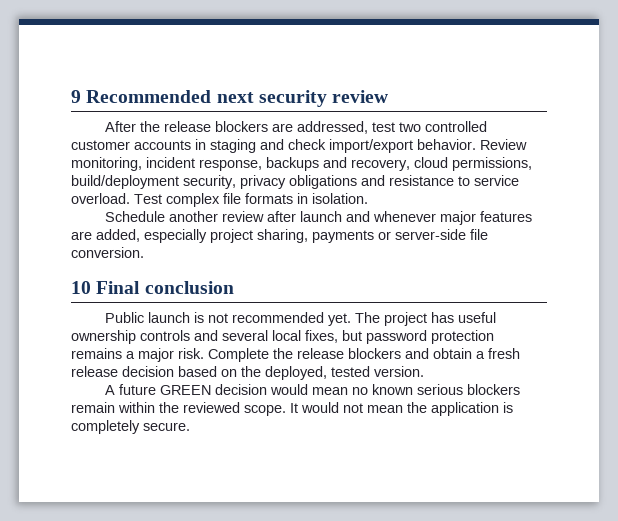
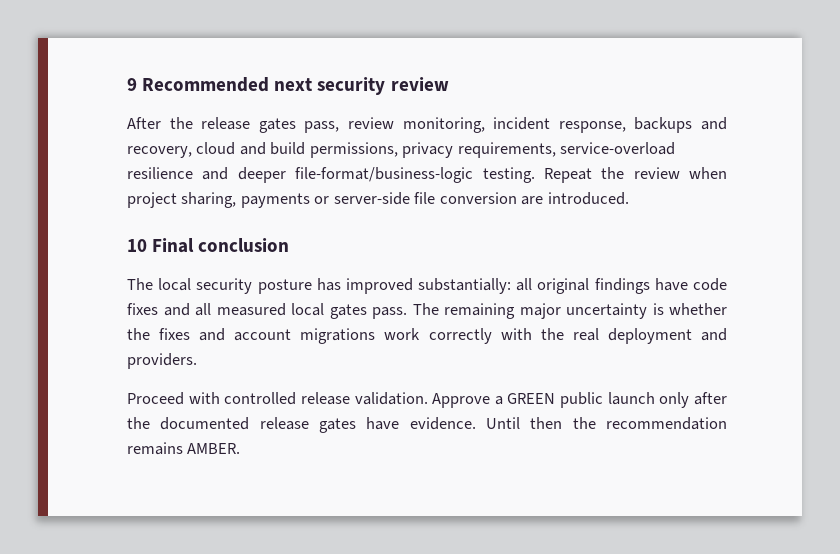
- After the release blockers are addressed, test two controlled customer accounts in staging and check import/export behavior. Review monitoring, incident response, backups and recovery, cloud permissions, build/deployment security, privacy obligations and resistance to service overload. Test complex file formats in isolation.
- Schedule another review after launch and whenever major features are added, especially project sharing, payments or server-side file conversion.
+ After the release gates pass, review monitoring, incident response, backups and recovery, cloud and build permissions, privacy requirements, service-overload resilience and deeper file-format/business-logic testing. Repeat the review when project sharing, payments or server-side file conversion are introduced.
- Public launch is not recommended yet. The project has useful ownership controls and several local fixes, but password protection remains a major risk. Complete the release blockers and obtain a fresh release decision based on the deployed, tested version.
- A future GREEN decision would mean no known serious blockers remain within the reviewed scope. It would not mean the application is completely secure.
+ The local security posture has improved substantially: all original findings have code fixes and all measured local gates pass. The remaining major uncertainty is whether the fixes and account migrations work correctly with the real deployment and providers.
+ Proceed with controlled release validation. Approve a GREEN public launch only after the documented release gates have evidence. Until then the recommendation remains AMBER.

